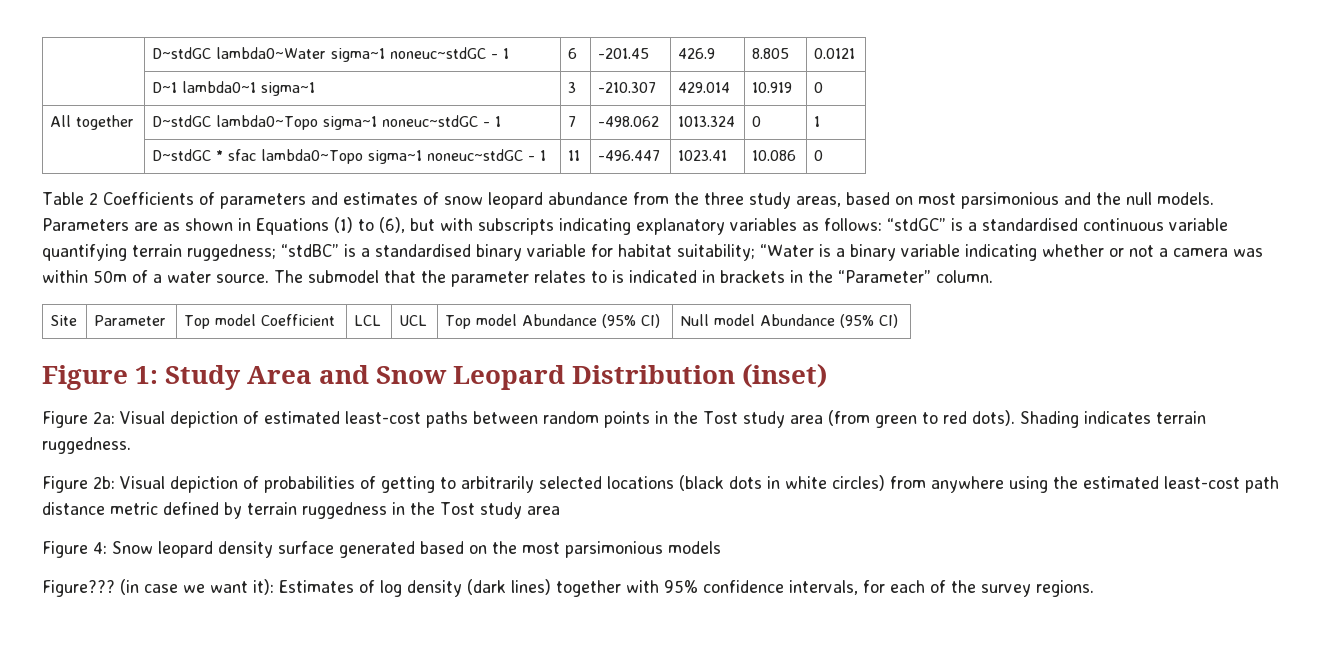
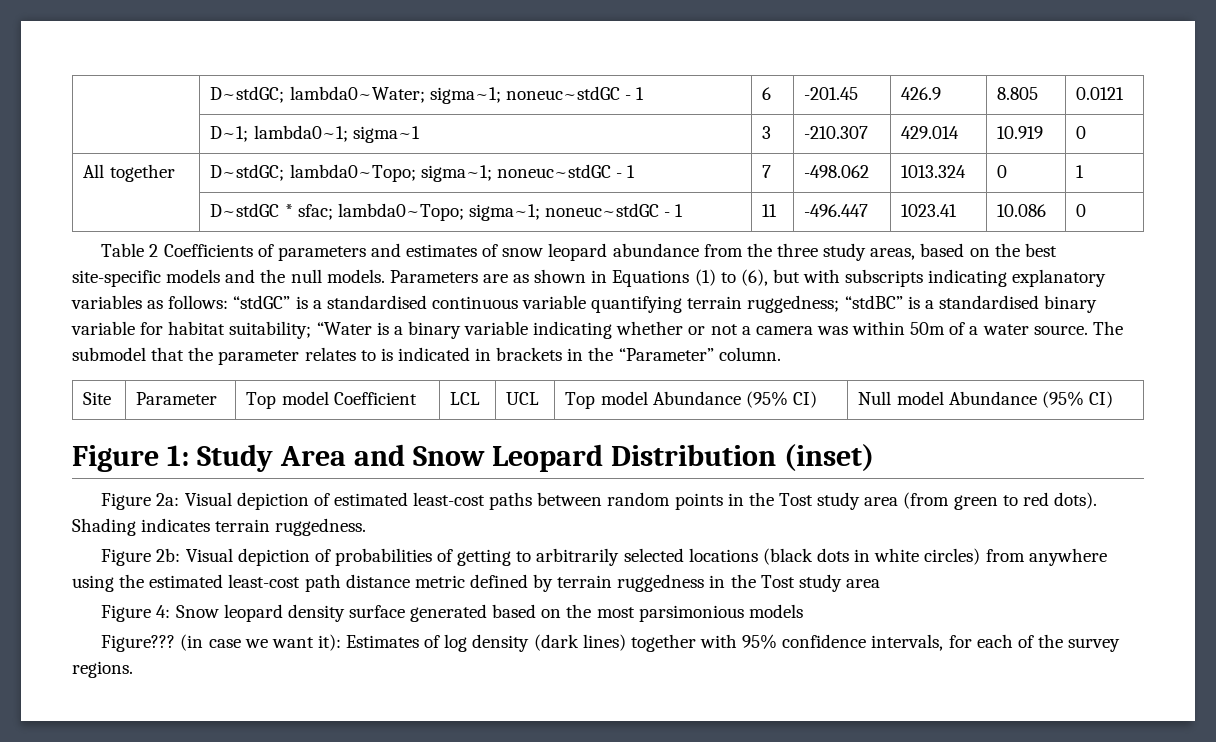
- | D~stdGC lambda0~Water sigma~1 noneuc~stdGC - 1 | 6 | -201.45 | 426.9 | 8.805 | 0.0121
+ | D~stdGC; lambda0~Water; sigma~1; noneuc~stdGC - 1 | 6 | -201.45 | 426.9 | 8.805 | 0.0121
- | D~1 lambda0~1 sigma~1 | 3 | -210.307 | 429.014 | 10.919 | 0
+ | D~1; lambda0~1; sigma~1 | 3 | -210.307 | 429.014 | 10.919 | 0
- All together | D~stdGC lambda0~Topo sigma~1 noneuc~stdGC - 1 | 7 | -498.062 | 1013.324 | 0 | 1
+ All together | D~stdGC; lambda0~Topo; sigma~1; noneuc~stdGC - 1 | 7 | -498.062 | 1013.324 | 0 | 1
- | D~stdGC * sfac lambda0~Topo sigma~1 noneuc~stdGC - 1 | 11 | -496.447 | 1023.41 | 10.086 | 0
+ | D~stdGC * sfac; lambda0~Topo; sigma~1; noneuc~stdGC - 1 | 11 | -496.447 | 1023.41 | 10.086 | 0
- Table 2 Coefficients of parameters and estimates of snow leopard abundance from the three study areas, based on most parsimonious and the null models.
+ Table 2 Coefficients of parameters and estimates of snow leopard abundance from the three study areas, based on the best site-specific models and the null models.

